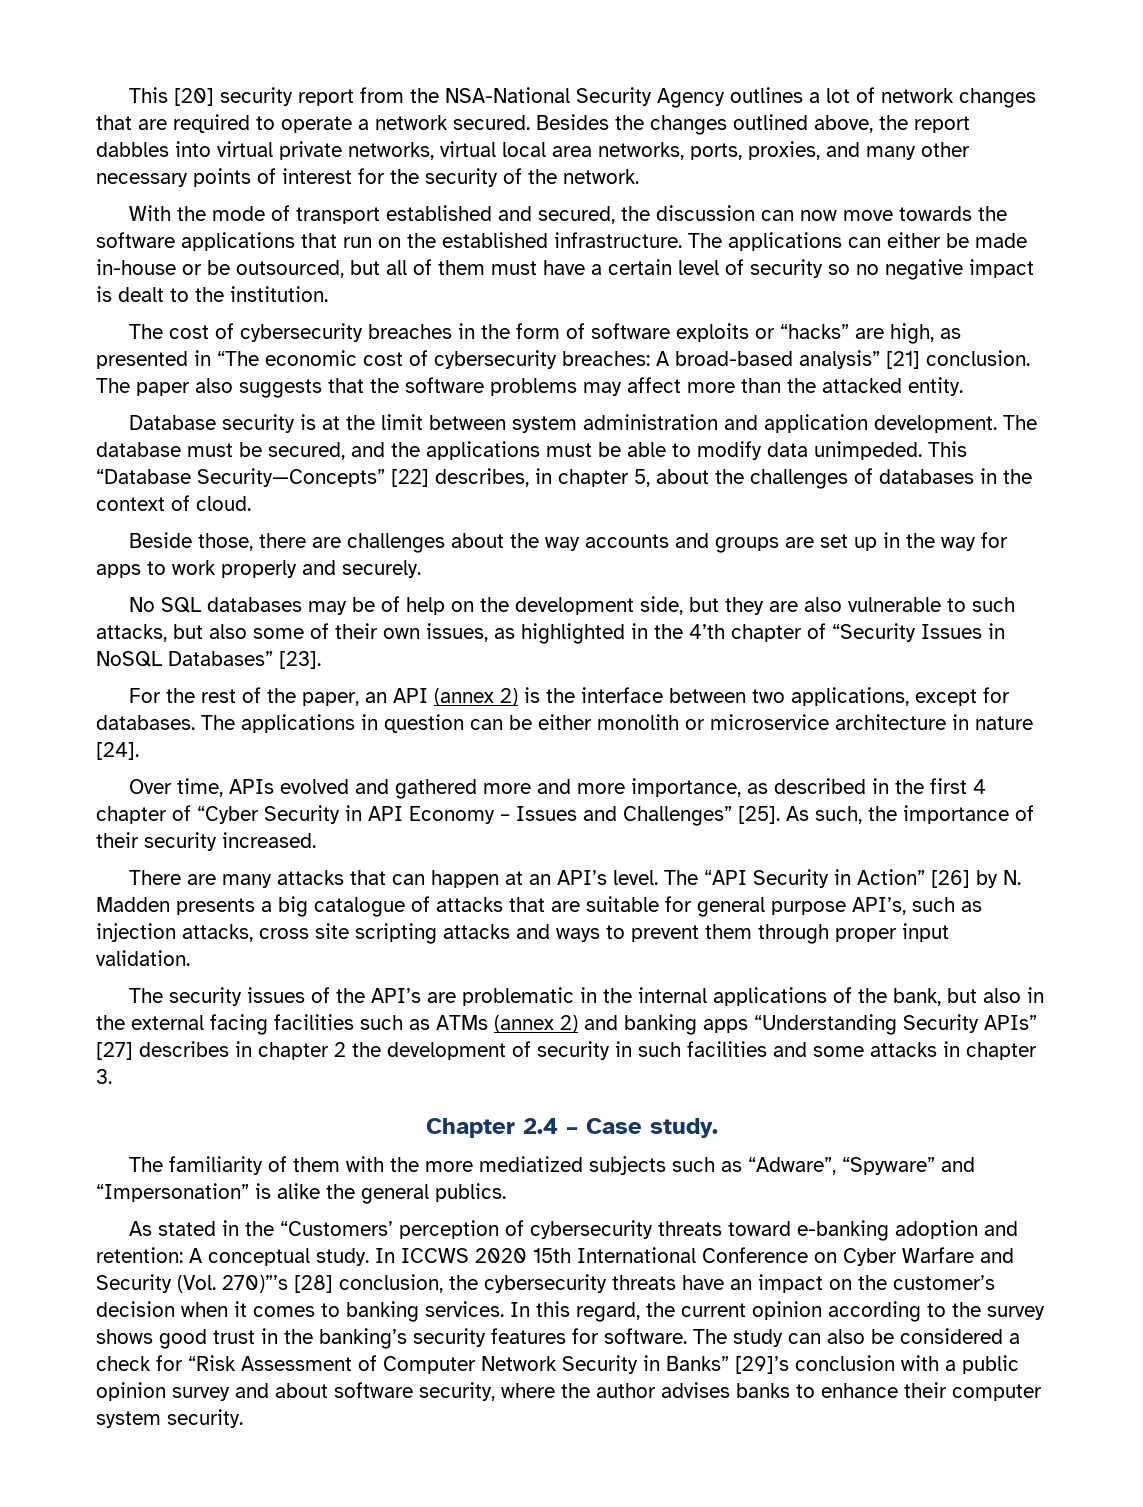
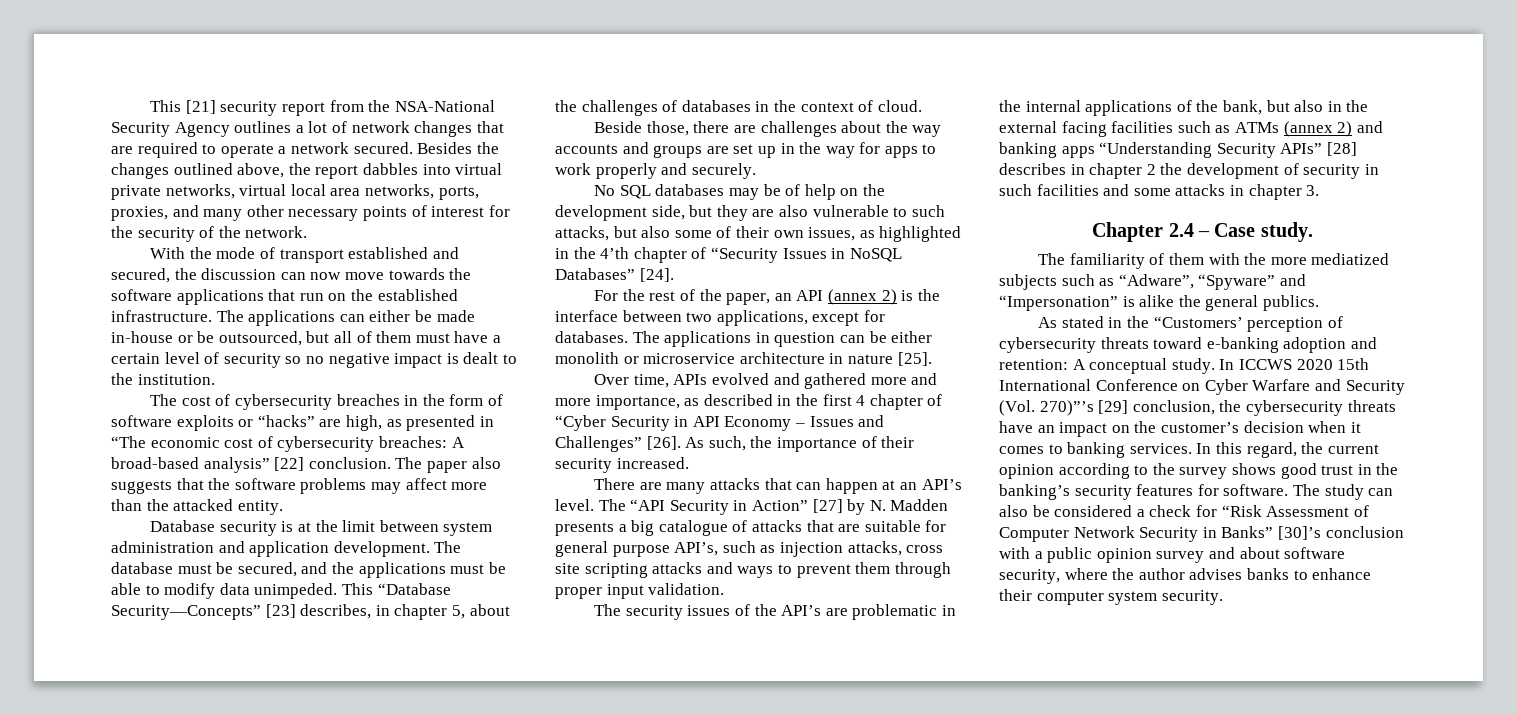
- This [20] security report from the NSA-National Security Agency outlines a lot of network changes that are required to operate a network secured.
+ This [21] security report from the NSA-National Security Agency outlines a lot of network changes that are required to operate a network secured.
- The cost of cybersecurity breaches in the form of software exploits or “hacks” are high, as presented in “The economic cost of cybersecurity breaches: A broad-based analysis” [21] conclusion.
+ The cost of cybersecurity breaches in the form of software exploits or “hacks” are high, as presented in “The economic cost of cybersecurity breaches: A broad-based analysis” [22] conclusion.
- This “Database Security—Concepts” [22] describes, in chapter 5, about the challenges of databases in the context of cloud.
+ This “Database Security—Concepts” [23] describes, in chapter 5, about the challenges of databases in the context of cloud.
- No SQL databases may be of help on the development side, but they are also vulnerable to such attacks, but also some of their own issues, as highlighted in the 4’th chapter of “Security Issues in NoSQL Databases” [23].
+ No SQL databases may be of help on the development side, but they are also vulnerable to such attacks, but also some of their own issues, as highlighted in the 4’th chapter of “Security Issues in NoSQL Databases” [24].
- The applications in question can be either monolith or microservice architecture in nature [24].
+ The applications in question can be either monolith or microservice architecture in nature [25].
- Over time, APIs evolved and gathered more and more importance, as described in the first 4 chapter of “Cyber Security in API Economy – Issues and Challenges” [25].
+ Over time, APIs evolved and gathered more and more importance, as described in the first 4 chapter of “Cyber Security in API Economy – Issues and Challenges” [26].
- The “API Security in Action” [26] by N. Madden presents a big catalogue of attacks that are suitable for general purpose API’s, such as injection attacks, cross site scripting attacks and ways to prevent them through proper input validation.
+ The “API Security in Action” [27] by N. Madden presents a big catalogue of attacks that are suitable for general purpose API’s, such as injection attacks, cross site scripting attacks and ways to prevent them through proper input validation.
- The security issues of the API’s are problematic in the internal applications of the bank, but also in the external facing facilities such as ATMs (annex 2) and banking apps “Understanding Security APIs” [27] describes in chapter 2 the development of security in such facilities and some attacks in chapter 3.
+ The security issues of the API’s are problematic in the internal applications of the bank, but also in the external facing facilities such as ATMs (annex 2) and banking apps “Understanding Security APIs” [28] describes in chapter 2 the development of security in such facilities and some attacks in chapter 3.
- In ICCWS 2020 15th International Conference on Cyber Warfare and Security (Vol. 270)”’s [28] conclusion, the cybersecurity threats have an impact on the customer’s decision when it comes to banking services.
+ In ICCWS 2020 15th International Conference on Cyber Warfare and Security (Vol. 270)”’s [29] conclusion, the cybersecurity threats have an impact on the customer’s decision when it comes to banking services.
- The study can also be considered a check for “Risk Assessment of Computer Network Security in Banks” [29]’s conclusion with a public opinion survey and about software security, where the author advises banks to enhance their computer system security.
+ The study can also be considered a check for “Risk Assessment of Computer Network Security in Banks” [30]’s conclusion with a public opinion survey and about software security, where the author advises banks to enhance their computer system security.

